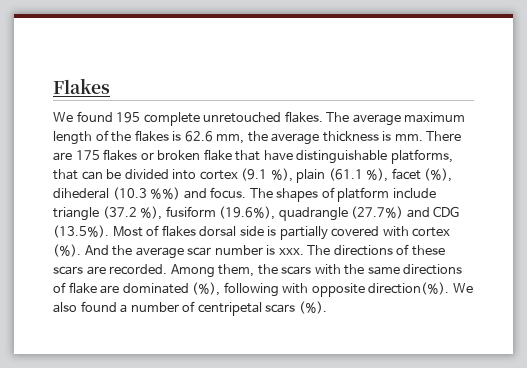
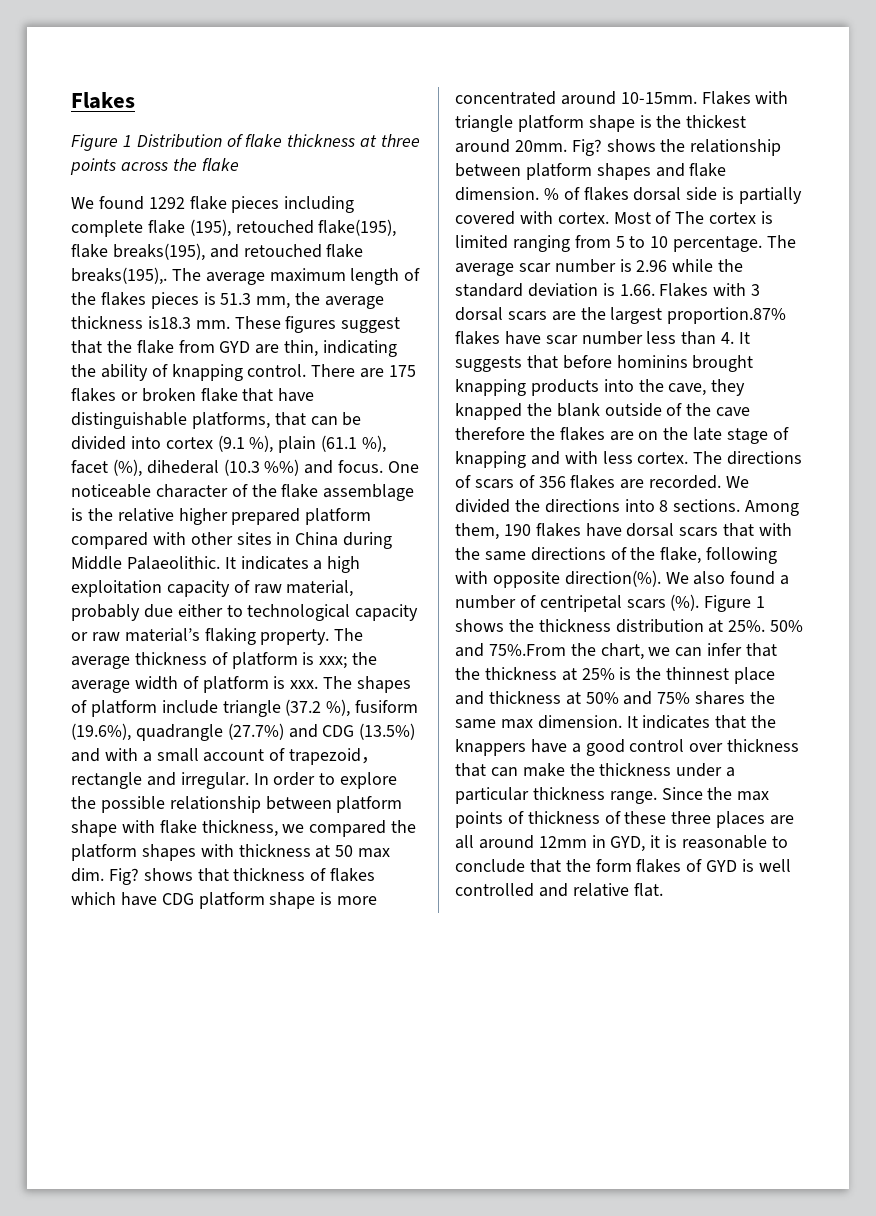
- We found 195 complete unretouched flakes.
+ Figure 1 Distribution of flake thickness at three points across the flake
+ We found 1292 flake pieces including complete flake (195), retouched flake(195), flake breaks(195), and retouched flake breaks(195),.
- The average maximum length of the flakes is 62.6 mm, the average thickness is mm.
+ The average maximum length of the flakes pieces is 51.3 mm, the average thickness is18.3 mm. These figures suggest that the flake from GYD are thin, indicating the ability of knapping control.
+ One noticeable character of the flake assemblage is the relative higher prepared platform compared with other sites in China during Middle Palaeolithic. It indicates a high exploitation capacity of raw material, probably due either to technological capacity or raw material’s flaking property. The average thickness of platform is xxx; the average width of platform is xxx.
- The shapes of platform include triangle (37.2 %), fusiform (19.6%), quadrangle (27.7%) and CDG (13.5%). Most of flakes dorsal side is partially covered with cortex (%). And the average scar number is xxx. The directions of these scars are recorded. Among them, the scars with the same directions of flake are dominated (%), following with opposite direction(%).
+ The shapes of platform include triangle (37.2 %), fusiform (19.6%), quadrangle (27.7%) and CDG (13.5%) and with a small account of trapezoid，rectangle and irregular. In order to explore the possible relationship between platform shape with flake thickness, we compared the platform shapes with thickness at 50 max dim. Fig? shows that thickness of flakes which have CDG platform shape is more concentrated around 10-15mm. Flakes with triangle platform shape is the thickest around 20mm. Fig? shows the relationship between platform shapes and flake dimension. % of flakes dorsal side is partially covered with cortex. Most of The cortex is limited ranging from 5 to 10 percentage. The average scar number is 2.96 while the standard deviation is 1.66. Flakes with 3 dorsal scars are the largest proportion.87% flakes have scar number less than 4. It suggests that before hominins brought knapping products into the cave, they knapped the blank outside of the cave therefore the flakes are on the late stage of knapping and with less cortex. The directions of scars of 356 flakes are recorded. We divided the directions into 8 sections. Among them, 190 flakes have dorsal scars that with the same directions of the flake, following with opposite direction(%).
+ Figure 1 shows the thickness distribution at 25%. 50% and 75%.From the chart, we can infer that the thickness at 25% is the thinnest place and thickness at 50% and 75% shares the same max dimension. It indicates that the knappers have a good control over thickness that can make the thickness under a particular thickness range. Since the max points of thickness of these three places are all around 12mm in GYD, it is reasonable to conclude that the form flakes of GYD is well controlled and relative flat.

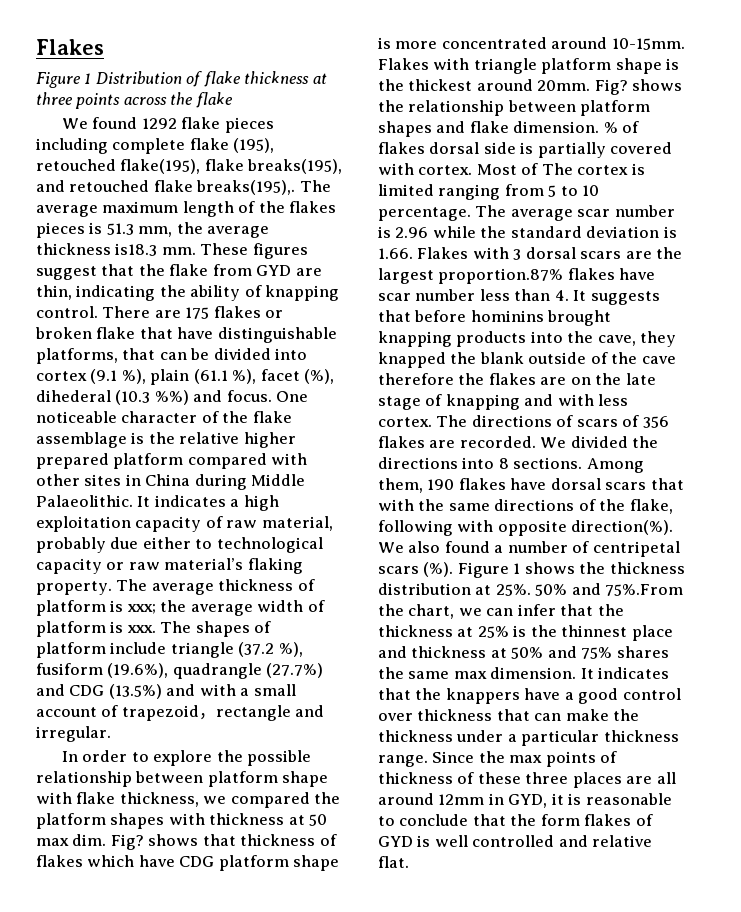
- The shapes of platform include triangle (37.2 %), fusiform (19.6%), quadrangle (27.7%) and CDG (13.5%) and with a small account of trapezoid，rectangle and irregular. In order to explore the possible relationship between platform shape with flake thickness, we compared the platform shapes with thickness at 50 max dim.
+ The shapes of platform include triangle (37.2 %), fusiform (19.6%), quadrangle (27.7%) and CDG (13.5%) and with a small account of trapezoid，rectangle and irregular.
+ In order to explore the possible relationship between platform shape with flake thickness, we compared the platform shapes with thickness at 50 max dim.

